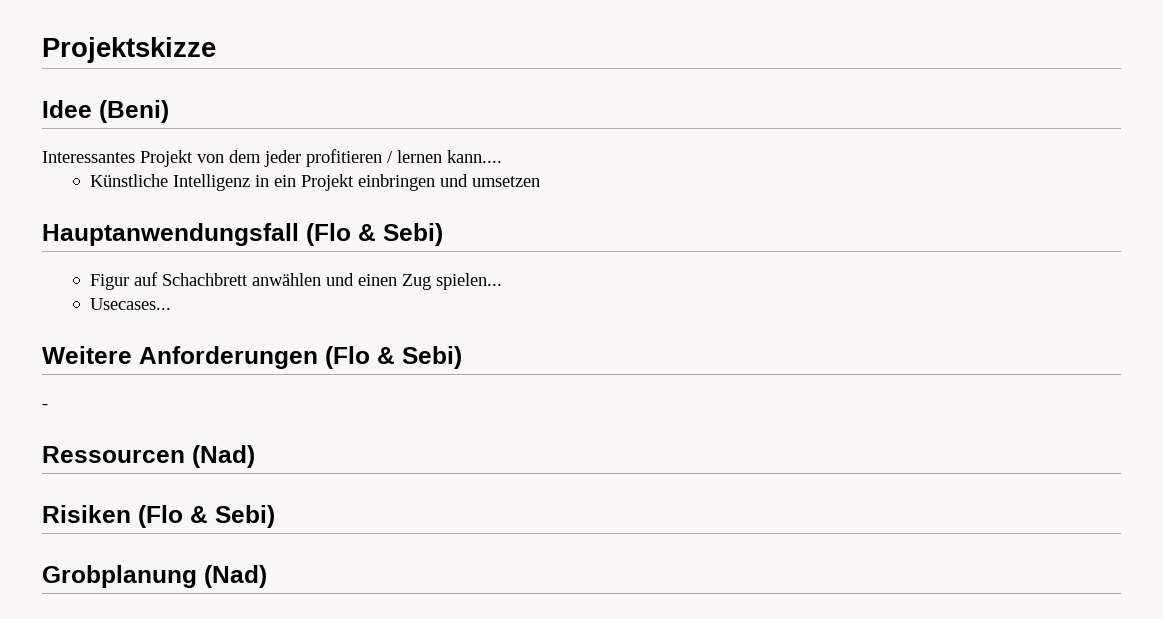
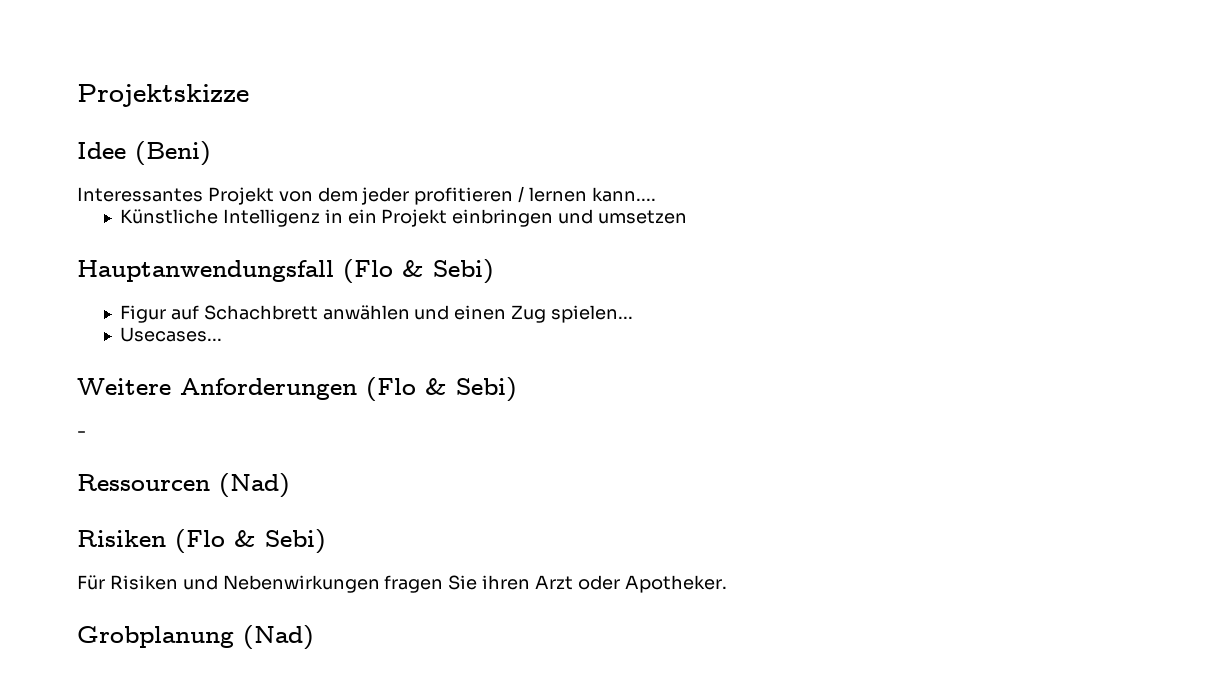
+ Für Risiken und Nebenwirkungen fragen Sie ihren Arzt oder Apotheker.

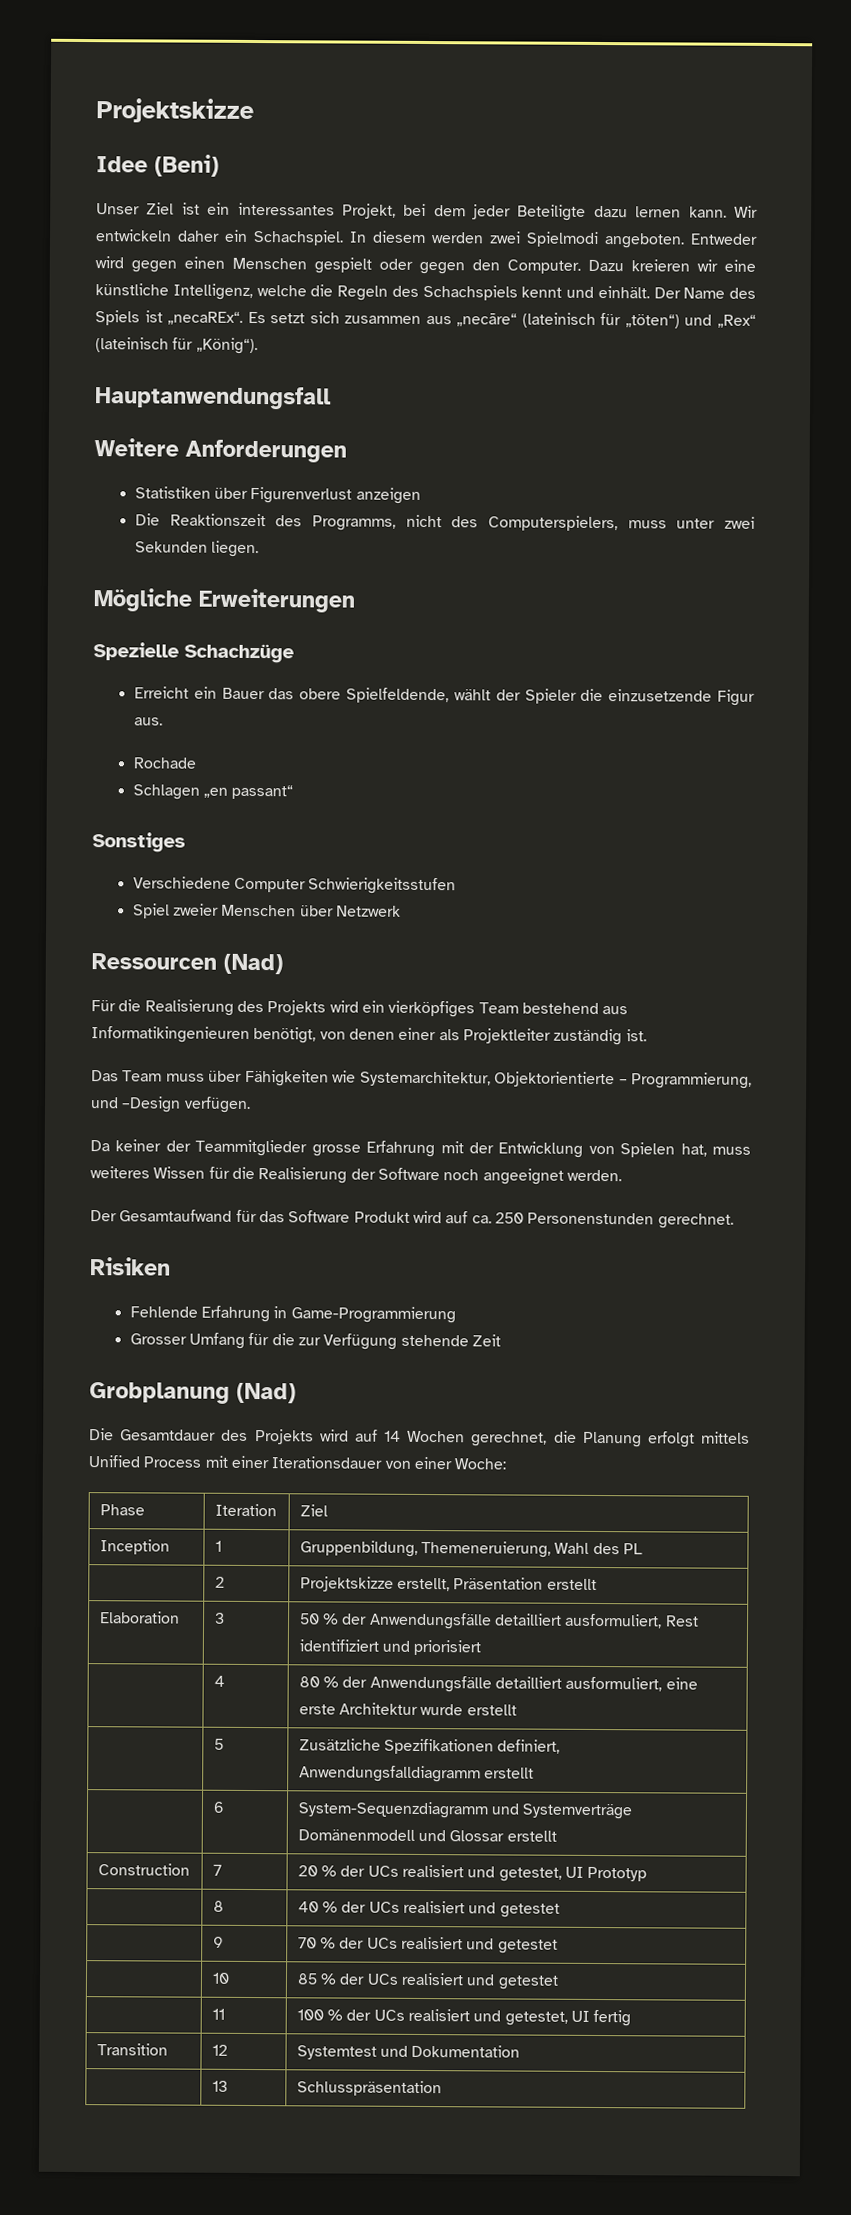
- Interessantes Projekt von dem jeder profitieren / lernen kann....
- Künstliche Intelligenz in ein Projekt einbringen und umsetzen
- Hauptanwendungsfall (Flo & Sebi)
- Figur auf Schachbrett anwählen und einen Zug spielen...
- Usecases...
- Weitere Anforderungen (Flo & Sebi)
- -
+ Unser Ziel ist ein interessantes Projekt, bei dem jeder Beteiligte dazu lernen kann. Wir entwickeln daher ein Schachspiel. In diesem werden zwei Spielmodi angeboten. Entweder wird gegen einen Menschen gespielt oder gegen den Computer. Dazu kreieren wir eine künstliche Intelligenz, welche die Regeln des Schachspiels kennt und einhält. Der Name des Spiels ist „necaREx“. Es setzt sich zusammen aus „necāre“ (lateinisch für „töten“) und „Rex“ (lateinisch für „König“).
+ Hauptanwendungsfall
+ Weitere Anforderungen
+ Statistiken über Figurenverlust anzeigen
+ Die Reaktionszeit des Programms, nicht des Computerspielers, muss unter zwei Sekunden liegen.
+ Mögliche Erweiterungen
+ Spezielle Schachzüge
+ Erreicht ein Bauer das obere Spielfeldende, wählt der Spieler die einzusetzende Figur aus.
+ Rochade
+ Schlagen „en passant“
+ Sonstiges
+ Verschiedene Computer Schwierigkeitsstufen
+ Spiel zweier Menschen über Netzwerk
  Ressourcen (Nad)
- Risiken (Flo & Sebi)
- Für Risiken und Nebenwirkungen fragen Sie ihren Arzt oder Apotheker.
+ Für die Realisierung des Projekts wird ein vierköpfiges Team bestehend aus Informatikingenieuren benötigt, von denen einer als Projektleiter zuständig ist.
+ Das Team muss über Fähigkeiten wie Systemarchitektur, Objektorientierte – Programmierung, und –Design verfügen.
+ Da keiner der Teammitglieder grosse Erfahrung mit der Entwicklung von Spielen hat, muss weiteres Wissen für die Realisierung der Software noch angeeignet werden.
+ Der Gesamtaufwand für das Software Produkt wird auf ca. 250 Personenstunden gerechnet.
+ Risiken
+ Fehlende Erfahrung in Game-Programmierung
+ Grosser Umfang für die zur Verfügung stehende Zeit
  Grobplanung (Nad)
+ Die Gesamtdauer des Projekts wird auf 14 Wochen gerechnet, die Planung erfolgt mittels Unified Process mit einer Iterationsdauer von einer Woche:
+ Phase | Iteration | Ziel
+ Inception | 1 | Gruppenbildung, Themeneruierung, Wahl des PL
+ | 2 | Projektskizze erstellt, Präsentation erstellt
+ Elaboration | 3 | 50 % der Anwendungsfälle detailliert ausformuliert, Rest identifiziert und priorisiert
+ | 4 | 80 % der Anwendungsfälle detailliert ausformuliert, eine erste Architektur wurde erstellt
+ | 5 | Zusätzliche Spezifikationen definiert, Anwendungsfalldiagramm erstellt
+ | 6 | System-Sequenzdiagramm und Systemverträge Domänenmodell und Glossar erstellt
+ Construction | 7 | 20 % der UCs realisiert und getestet, UI Prototyp
+ | 8 | 40 % der UCs realisiert und getestet
+ | 9 | 70 % der UCs realisiert und getestet
+ | 10 | 85 % der UCs realisiert und getestet
+ | 11 | 100 % der UCs realisiert und getestet, UI fertig
+ Transition | 12 | Systemtest und Dokumentation
+ | 13 | Schlusspräsentation

